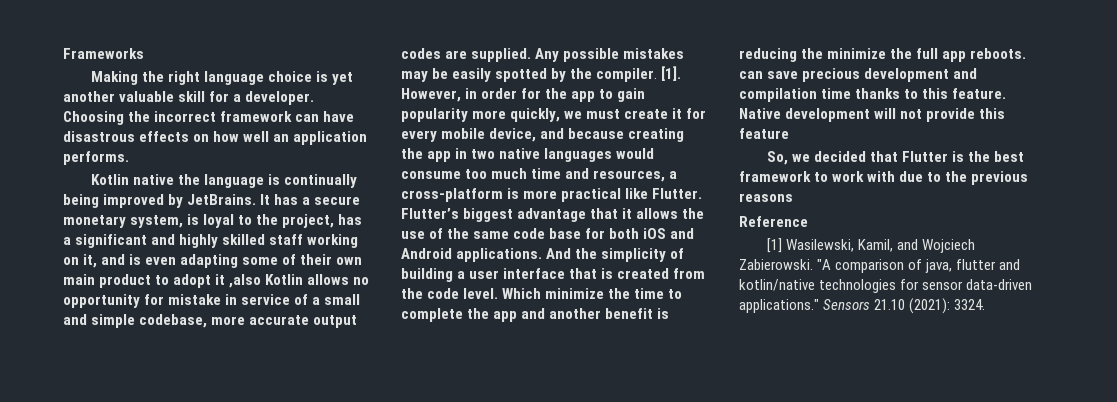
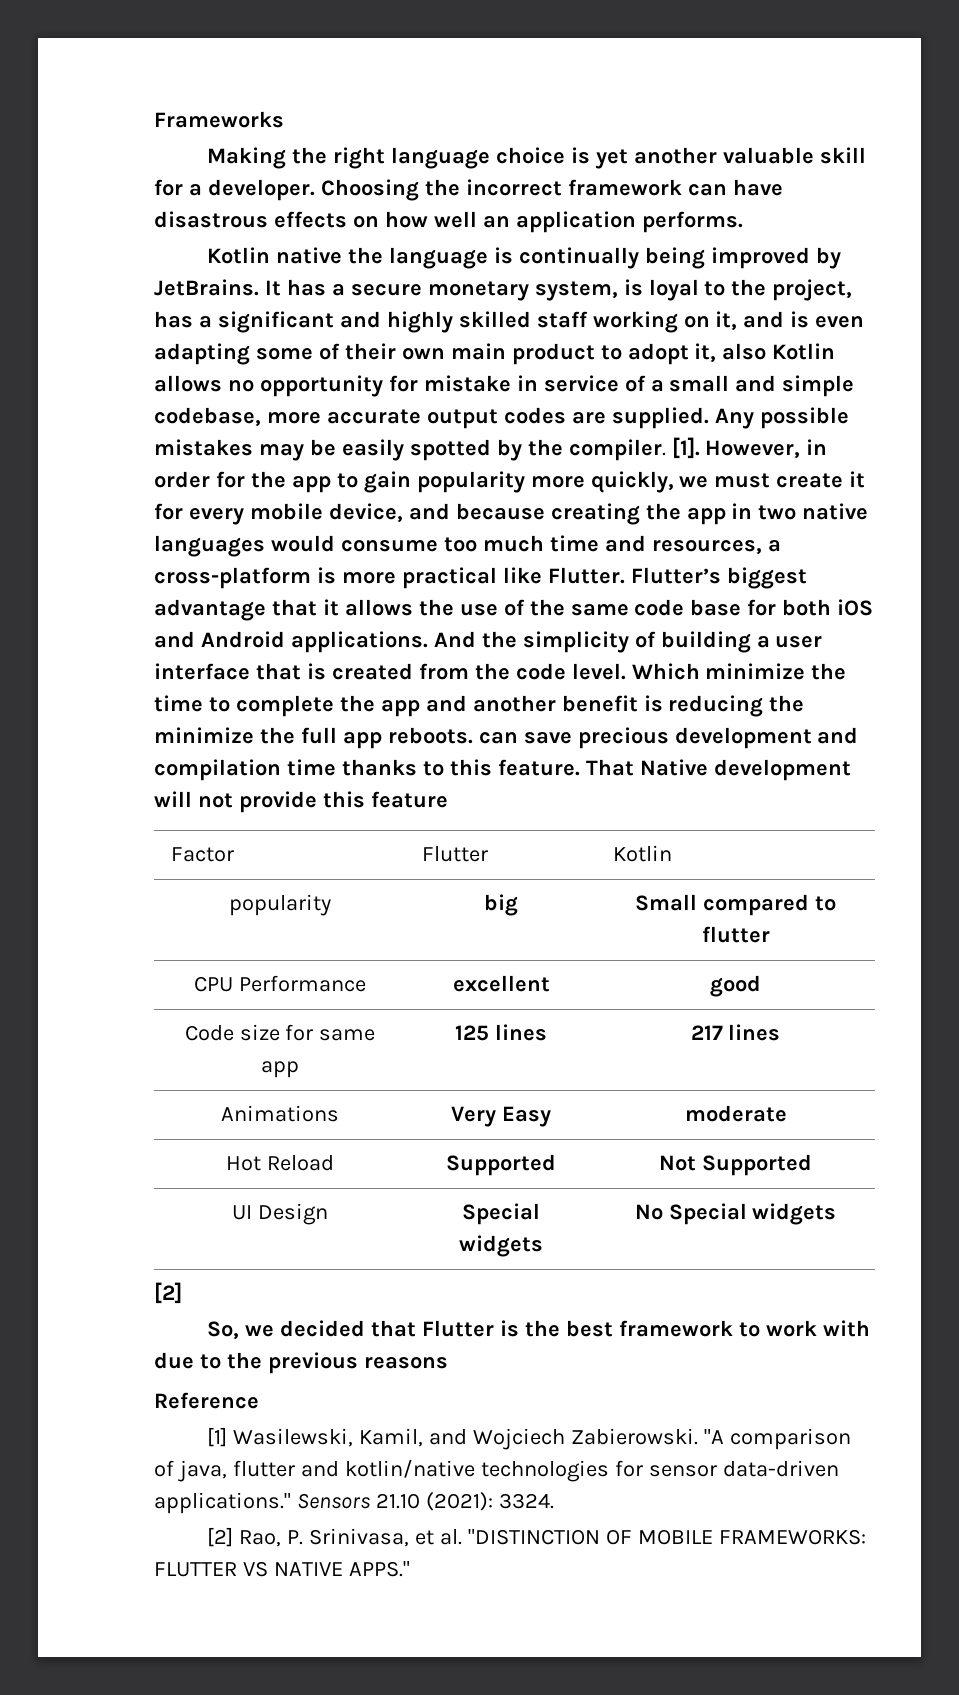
- It has a secure monetary system, is loyal to the project, has a significant and highly skilled staff working on it, and is even adapting some of their own main product to adopt it ,also Kotlin allows no opportunity for mistake in service of a small and simple codebase, more accurate output codes are supplied.
+ It has a secure monetary system, is loyal to the project, has a significant and highly skilled staff working on it, and is even adapting some of their own main product to adopt it, also Kotlin allows no opportunity for mistake in service of a small and simple codebase, more accurate output codes are supplied.
- Native development will not provide this feature
+ That Native development will not provide this feature
+ Factor | Flutter | Kotlin
+ popularity | big | Small compared to flutter
+ CPU Performance | excellent | good
+ Code size for same app | 125 lines | 217 lines
+ Animations | Very Easy | moderate
+ Hot Reload | Supported | Not Supported
+ UI Design | Special widgets | No Special widgets
+ [2]
+ [2] Rao, P. Srinivasa, et al. "DISTINCTION OF MOBILE FRAMEWORKS: FLUTTER VS NATIVE APPS."

